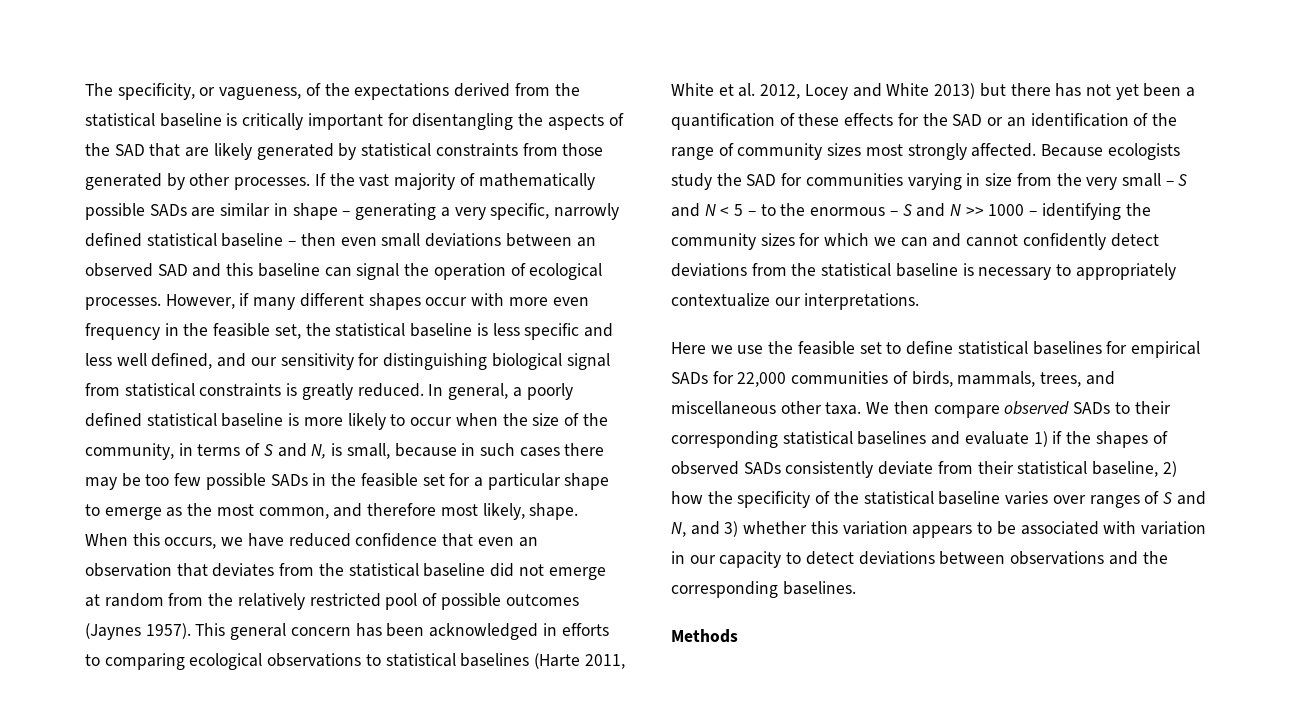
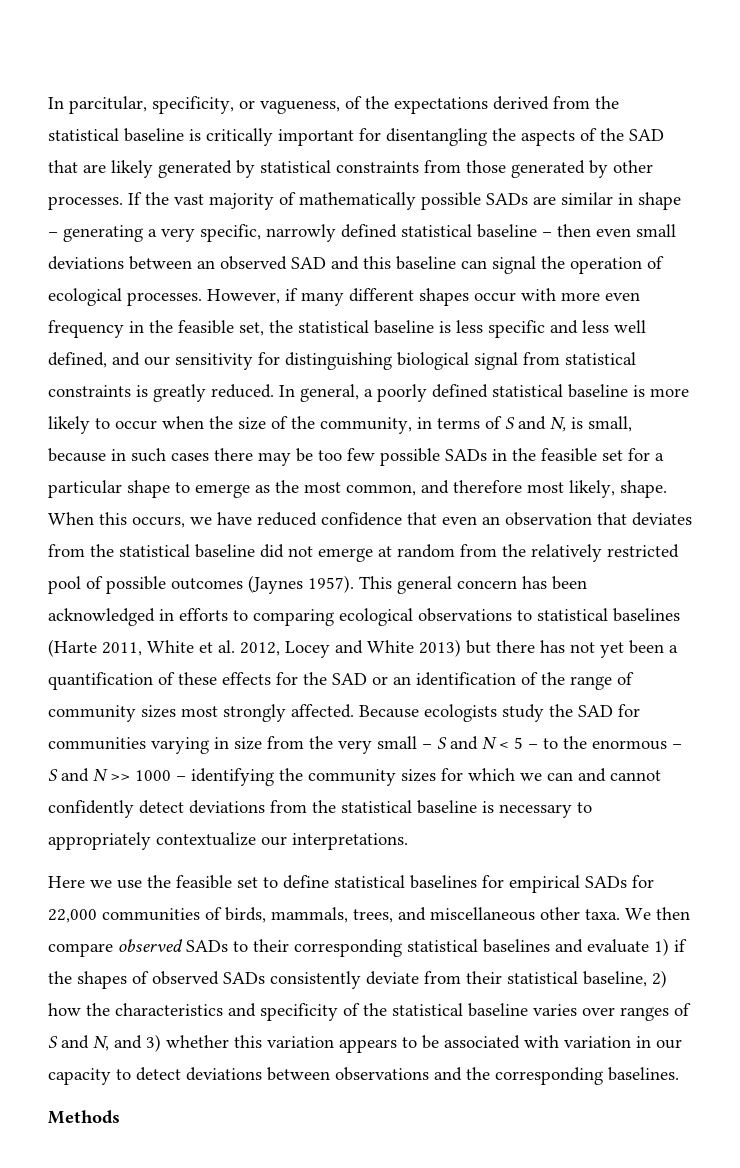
- The specificity, or vagueness, of the expectations derived from the statistical baseline is critically important for disentangling the aspects of the SAD that are likely generated by statistical constraints from those generated by other processes.
+ In parcitular, specificity, or vagueness, of the expectations derived from the statistical baseline is critically important for disentangling the aspects of the SAD that are likely generated by statistical constraints from those generated by other processes.
- We then compare observed SADs to their corresponding statistical baselines and evaluate 1) if the shapes of observed SADs consistently deviate from their statistical baseline, 2) how the specificity of the statistical baseline varies over ranges of S and N, and 3) whether this variation appears to be associated with variation in our capacity to detect deviations between observations and the corresponding baselines.
+ We then compare observed SADs to their corresponding statistical baselines and evaluate 1) if the shapes of observed SADs consistently deviate from their statistical baseline, 2) how the characteristics and specificity of the statistical baseline varies over ranges of S and N, and 3) whether this variation appears to be associated with variation in our capacity to detect deviations between observations and the corresponding baselines.

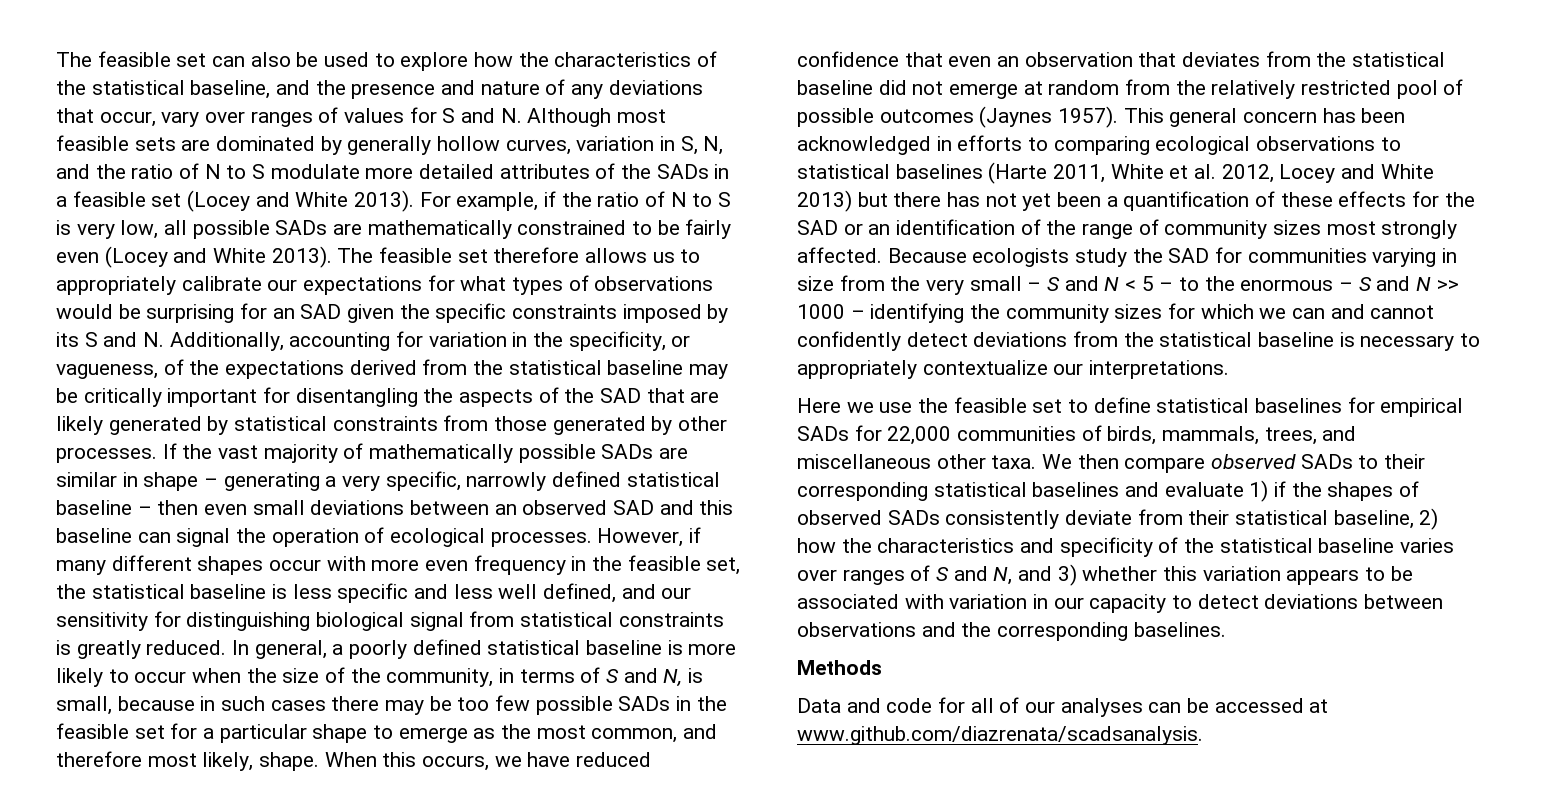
- In parcitular, specificity, or vagueness, of the expectations derived from the statistical baseline is critically important for disentangling the aspects of the SAD that are likely generated by statistical constraints from those generated by other processes.
+ The feasible set can also be used to explore how the characteristics of the statistical baseline, and the presence and nature of any deviations that occur, vary over ranges of values for S and N. Although most feasible sets are dominated by generally hollow curves, variation in S, N, and the ratio of N to S modulate more detailed attributes of the SADs in a feasible set (Locey and White 2013). For example, if the ratio of N to S is very low, all possible SADs are mathematically constrained to be fairly even (Locey and White 2013). The feasible set therefore allows us to appropriately calibrate our expectations for what types of observations would be surprising for an SAD given the specific constraints imposed by its S and N. Additionally, accounting for variation in the specificity, or vagueness, of the expectations derived from the statistical baseline may be critically important for disentangling the aspects of the SAD that are likely generated by statistical constraints from those generated by other processes.
+ Data and code for all of our analyses can be accessed at www.github.com/diazrenata/scadsanalysis.

